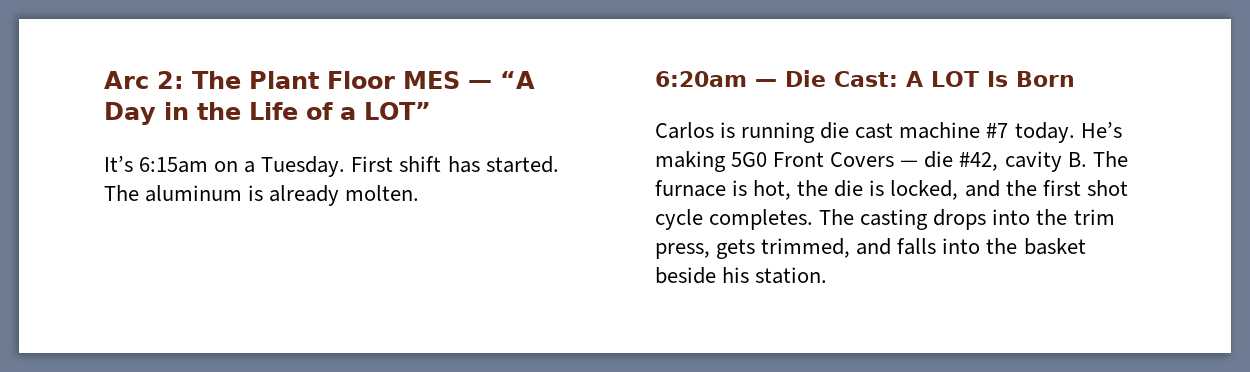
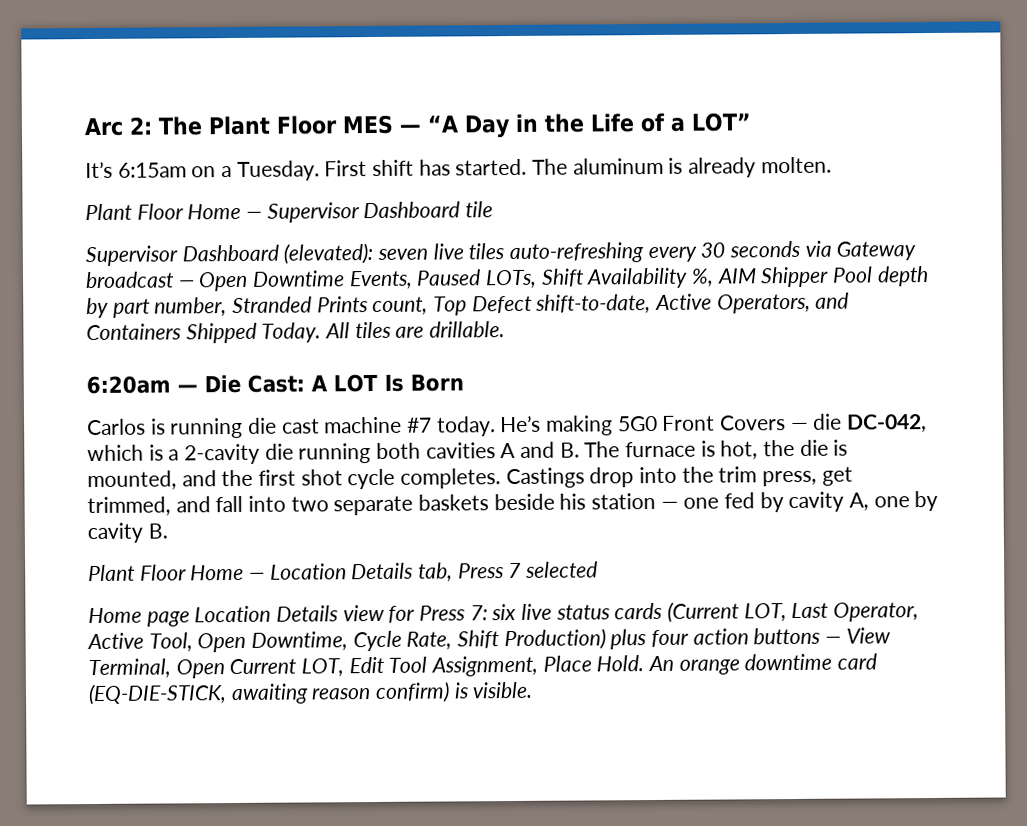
+ Plant Floor Home — Supervisor Dashboard tile
+ Supervisor Dashboard (elevated): seven live tiles auto-refreshing every 30 seconds via Gateway broadcast — Open Downtime Events, Paused LOTs, Shift Availability %, AIM Shipper Pool depth by part number, Stranded Prints count, Top Defect shift-to-date, Active Operators, and Containers Shipped Today. All tiles are drillable.
- He’s making 5G0 Front Covers — die #42, cavity B. The furnace is hot, the die is locked, and the first shot cycle completes.
+ He’s making 5G0 Front Covers — die DC-042, which is a 2-cavity die running both cavities A and B. The furnace is hot, the die is mounted, and the first shot cycle completes.
- The casting drops into the trim press, gets trimmed, and falls into the basket beside his station.
+ Castings drop into the trim press, get trimmed, and fall into two separate baskets beside his station — one fed by cavity A, one by cavity B.
+ Plant Floor Home — Location Details tab, Press 7 selected
+ Home page Location Details view for Press 7: six live status cards (Current LOT, Last Operator, Active Tool, Open Downtime, Cycle Rate, Shift Production) plus four action buttons — View Terminal, Open Current LOT, Edit Tool Assignment, Place Hold. An orange downtime card (EQ-DIE-STICK, awaiting reason confirm) is visible.

